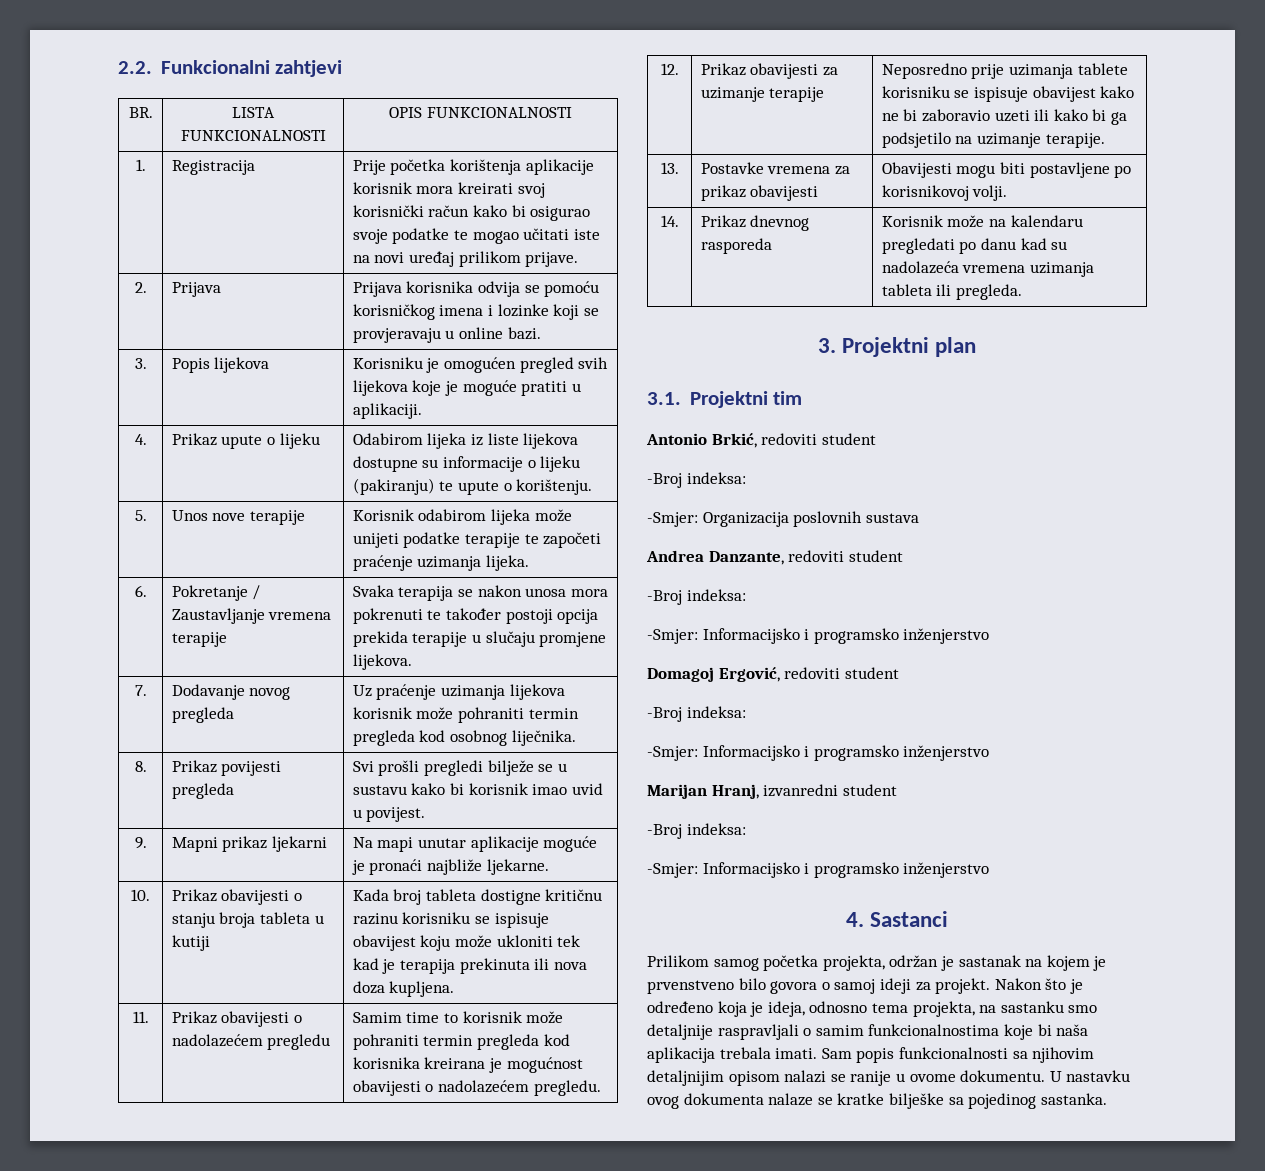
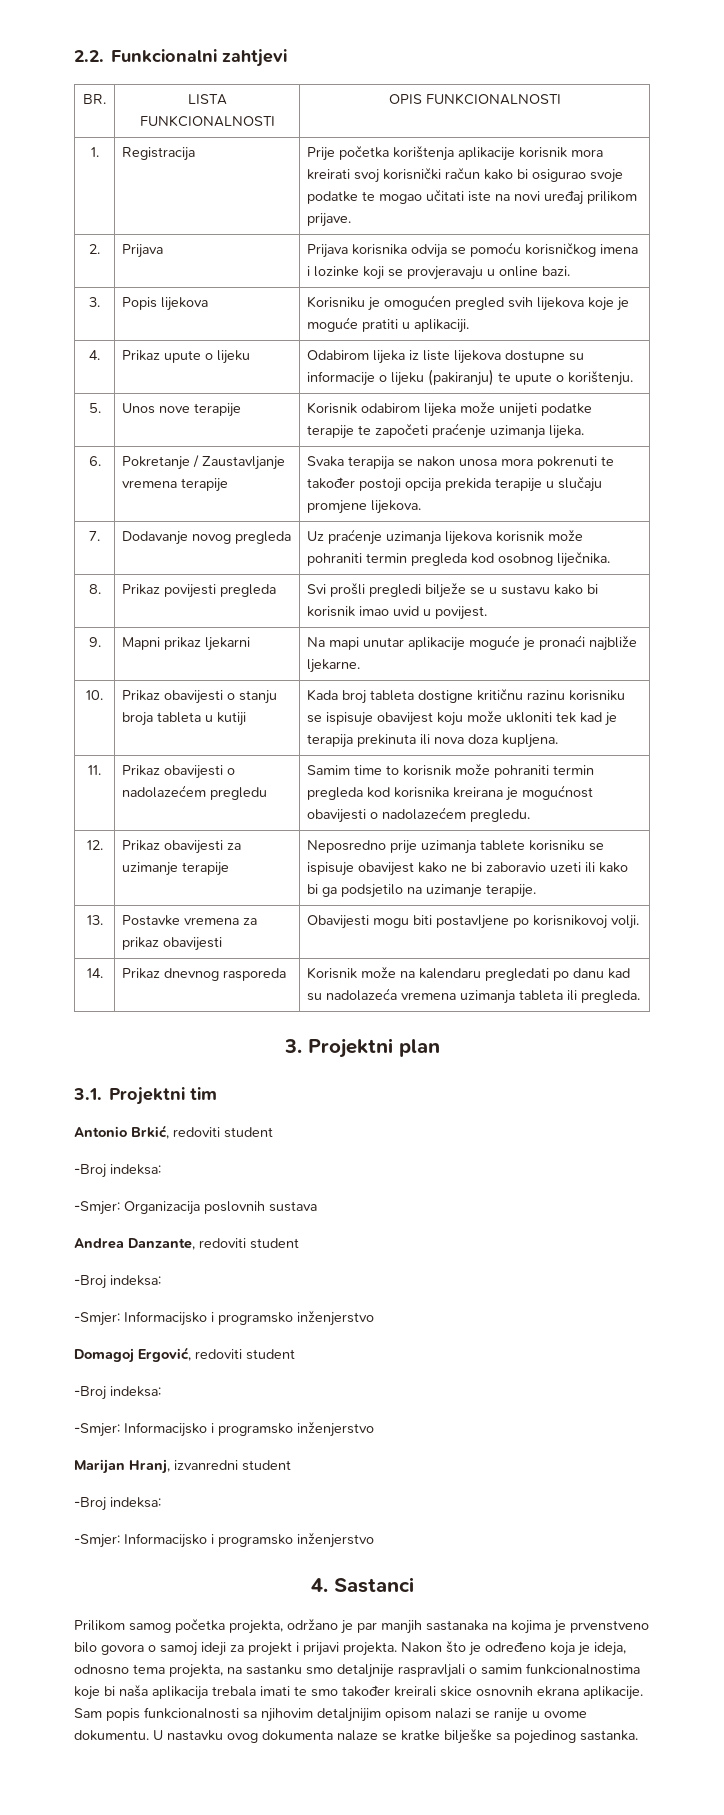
- Prilikom samog početka projekta, održan je sastanak na kojem je prvenstveno bilo govora o samoj ideji za projekt.
+ Prilikom samog početka projekta, održano je par manjih sastanaka na kojima je prvenstveno bilo govora o samoj ideji za projekt i prijavi projekta.
- Nakon što je određeno koja je ideja, odnosno tema projekta, na sastanku smo detaljnije raspravljali o samim funkcionalnostima koje bi naša aplikacija trebala imati.
+ Nakon što je određeno koja je ideja, odnosno tema projekta, na sastanku smo detaljnije raspravljali o samim funkcionalnostima koje bi naša aplikacija trebala imati te smo također kreirali skice osnovnih ekrana aplikacije.

